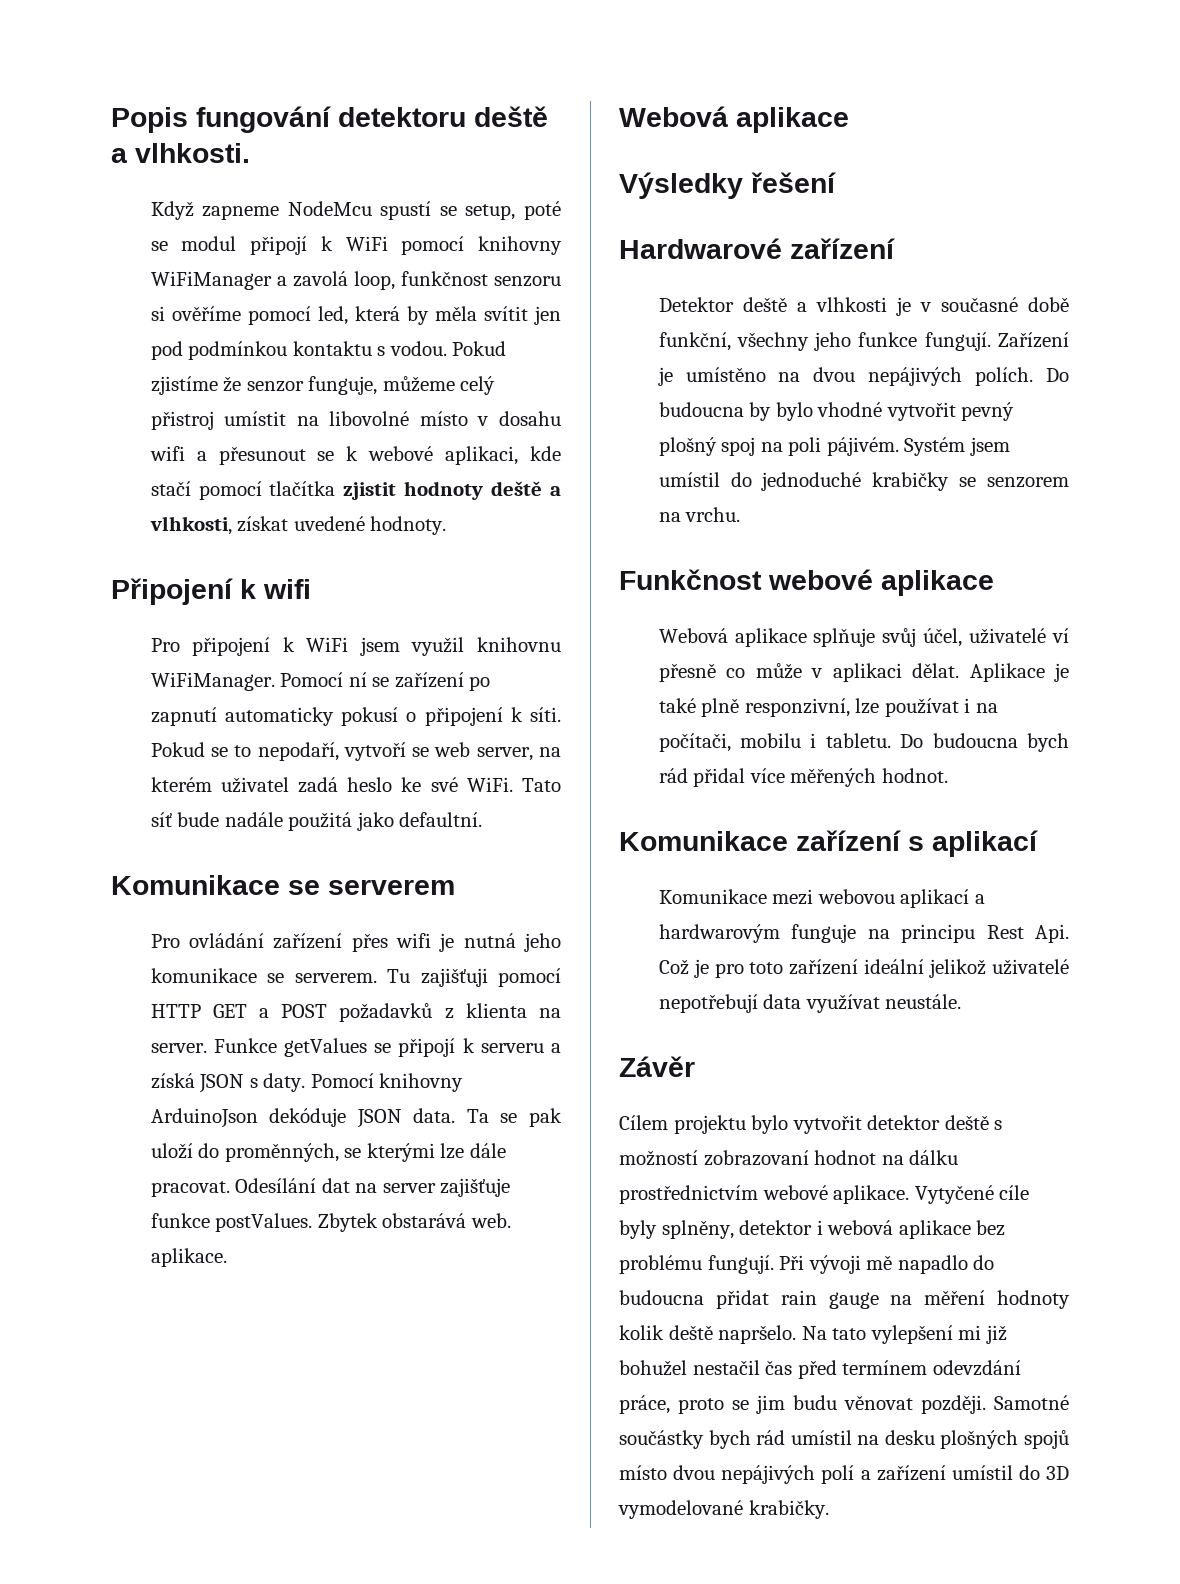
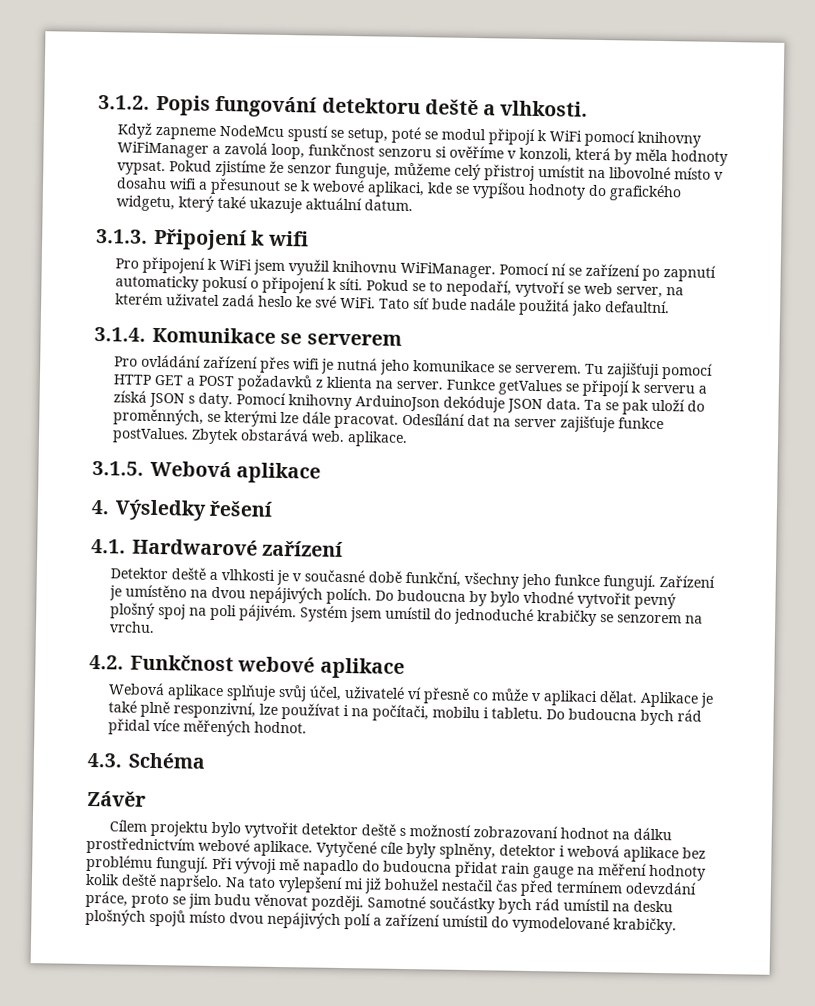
- Popis fungování detektoru deště a vlhkosti.
+ 3.1.2. Popis fungování detektoru deště a vlhkosti.
- Když zapneme NodeMcu spustí se setup, poté se modul připojí k WiFi pomocí knihovny WiFiManager a zavolá loop, funkčnost senzoru si ověříme pomocí led, která by měla svítit jen pod podmínkou kontaktu s vodou.
+ Když zapneme NodeMcu spustí se setup, poté se modul připojí k WiFi pomocí knihovny WiFiManager a zavolá loop, funkčnost senzoru si ověříme v konzoli, která by měla hodnoty vypsat.
- Pokud zjistíme že senzor funguje, můžeme celý přistroj umístit na libovolné místo v dosahu wifi a přesunout se k webové aplikaci, kde stačí pomocí tlačítka zjistit hodnoty deště a vlhkosti, získat uvedené hodnoty.
- Připojení k wifi
+ Pokud zjistíme že senzor funguje, můžeme celý přistroj umístit na libovolné místo v dosahu wifi a přesunout se k webové aplikaci, kde se vypíšou hodnoty do grafického widgetu, který také ukazuje aktuální datum.
+ 3.1.3. Připojení k wifi
- Komunikace se serverem
+ 3.1.4. Komunikace se serverem
  Zbytek obstarává web. aplikace.
- Webová aplikace
+ 3.1.5. Webová aplikace
- Výsledky řešení
+ 4. Výsledky řešení
- Hardwarové zařízení
+ 4.1. Hardwarové zařízení
- Funkčnost webové aplikace
+ 4.2. Funkčnost webové aplikace
- Komunikace zařízení s aplikací
- Komunikace mezi webovou aplikací a hardwarovým funguje na principu Rest Api. Což je pro toto zařízení ideální jelikož uživatelé nepotřebují data využívat neustále.
+ 4.3. Schéma
- Samotné součástky bych rád umístil na desku plošných spojů místo dvou nepájivých polí a zařízení umístil do 3D vymodelované krabičky.
+ Samotné součástky bych rád umístil na desku plošných spojů místo dvou nepájivých polí a zařízení umístil do vymodelované krabičky.

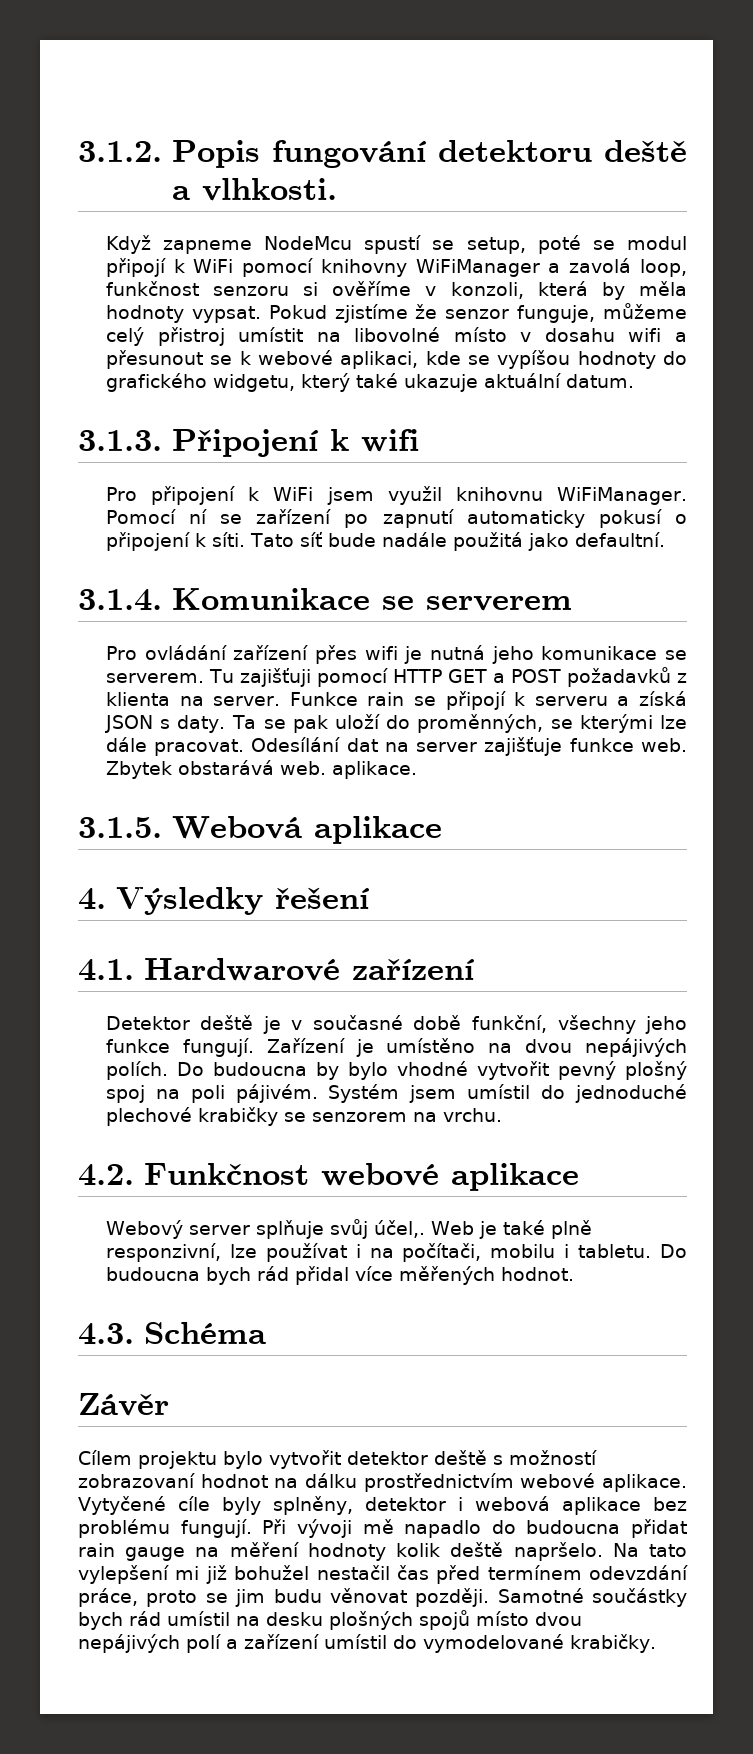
- Pokud se to nepodaří, vytvoří se web server, na kterém uživatel zadá heslo ke své WiFi.
- Funkce getValues se připojí k serveru a získá JSON s daty.
+ Funkce rain se připojí k serveru a získá JSON s daty.
- Pomocí knihovny ArduinoJson dekóduje JSON data.
- Odesílání dat na server zajišťuje funkce postValues.
+ Odesílání dat na server zajišťuje funkce web.
- Detektor deště a vlhkosti je v současné době funkční, všechny jeho funkce fungují.
+ Detektor deště je v současné době funkční, všechny jeho funkce fungují.
- Systém jsem umístil do jednoduché krabičky se senzorem na vrchu.
+ Systém jsem umístil do jednoduché plechové krabičky se senzorem na vrchu.
- Webová aplikace splňuje svůj účel, uživatelé ví přesně co může v aplikaci dělat. Aplikace je také plně responzivní, lze používat i na počítači, mobilu i tabletu.
+ Webový server splňuje svůj účel,. Web je také plně responzivní, lze používat i na počítači, mobilu i tabletu.

